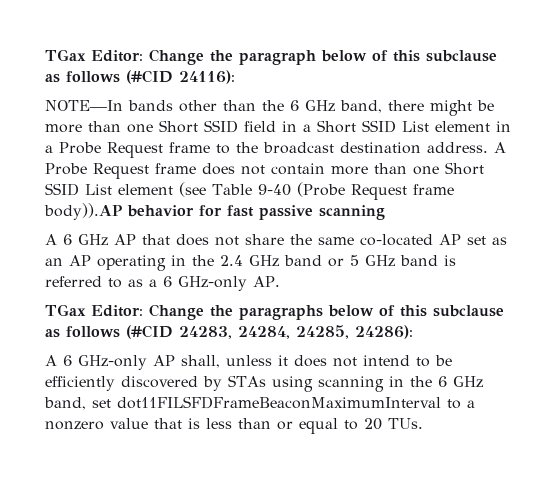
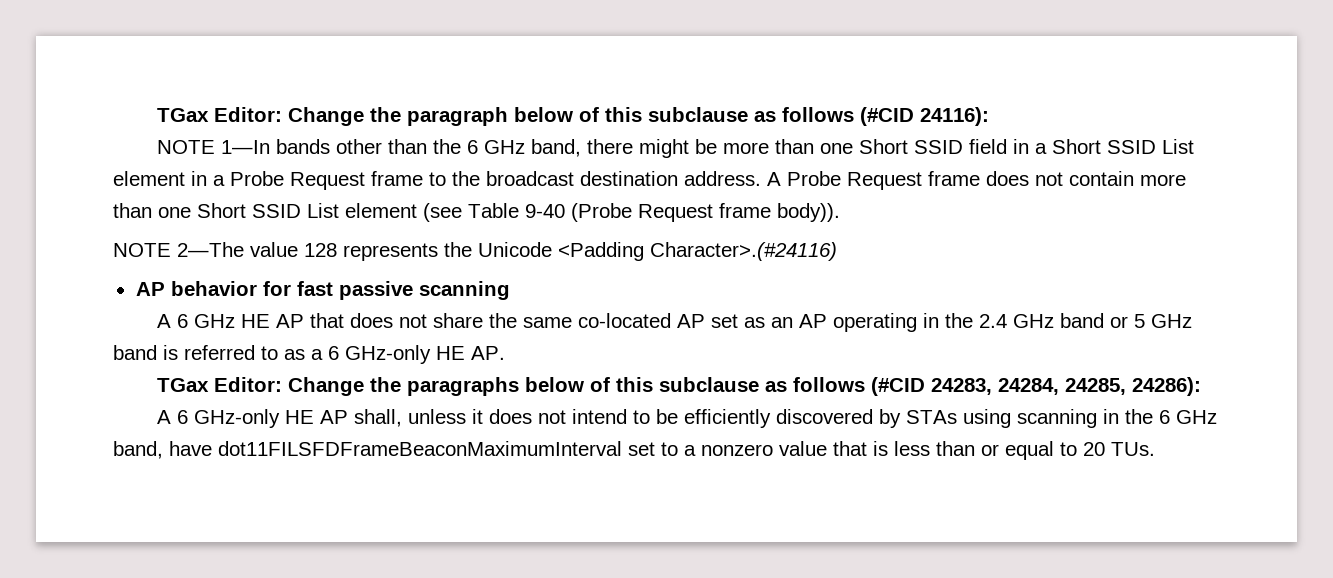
- NOTE—In bands other than the 6 GHz band, there might be more than one Short SSID field in a Short SSID List element in a Probe Request frame to the broadcast destination address.
+ NOTE 1—In bands other than the 6 GHz band, there might be more than one Short SSID field in a Short SSID List element in a Probe Request frame to the broadcast destination address.
- A Probe Request frame does not contain more than one Short SSID List element (see Table 9-40 (Probe Request frame body)).AP behavior for fast passive scanning
+ A Probe Request frame does not contain more than one Short SSID List element (see Table 9-40 (Probe Request frame body)).
+ NOTE 2—The value 128 represents the Unicode <Padding Character>.(#24116)
+ AP behavior for fast passive scanning
- A 6 GHz AP that does not share the same co-located AP set as an AP operating in the 2.4 GHz band or 5 GHz band is referred to as a 6 GHz-only AP.
+ A 6 GHz HE AP that does not share the same co-located AP set as an AP operating in the 2.4 GHz band or 5 GHz band is referred to as a 6 GHz-only HE AP.
- A 6 GHz-only AP shall, unless it does not intend to be efficiently discovered by STAs using scanning in the 6 GHz band, set dot11FILSFDFrameBeaconMaximumInterval to a nonzero value that is less than or equal to 20 TUs.
+ A 6 GHz-only HE AP shall, unless it does not intend to be efficiently discovered by STAs using scanning in the 6 GHz band, have dot11FILSFDFrameBeaconMaximumInterval set to a nonzero value that is less than or equal to 20 TUs.

